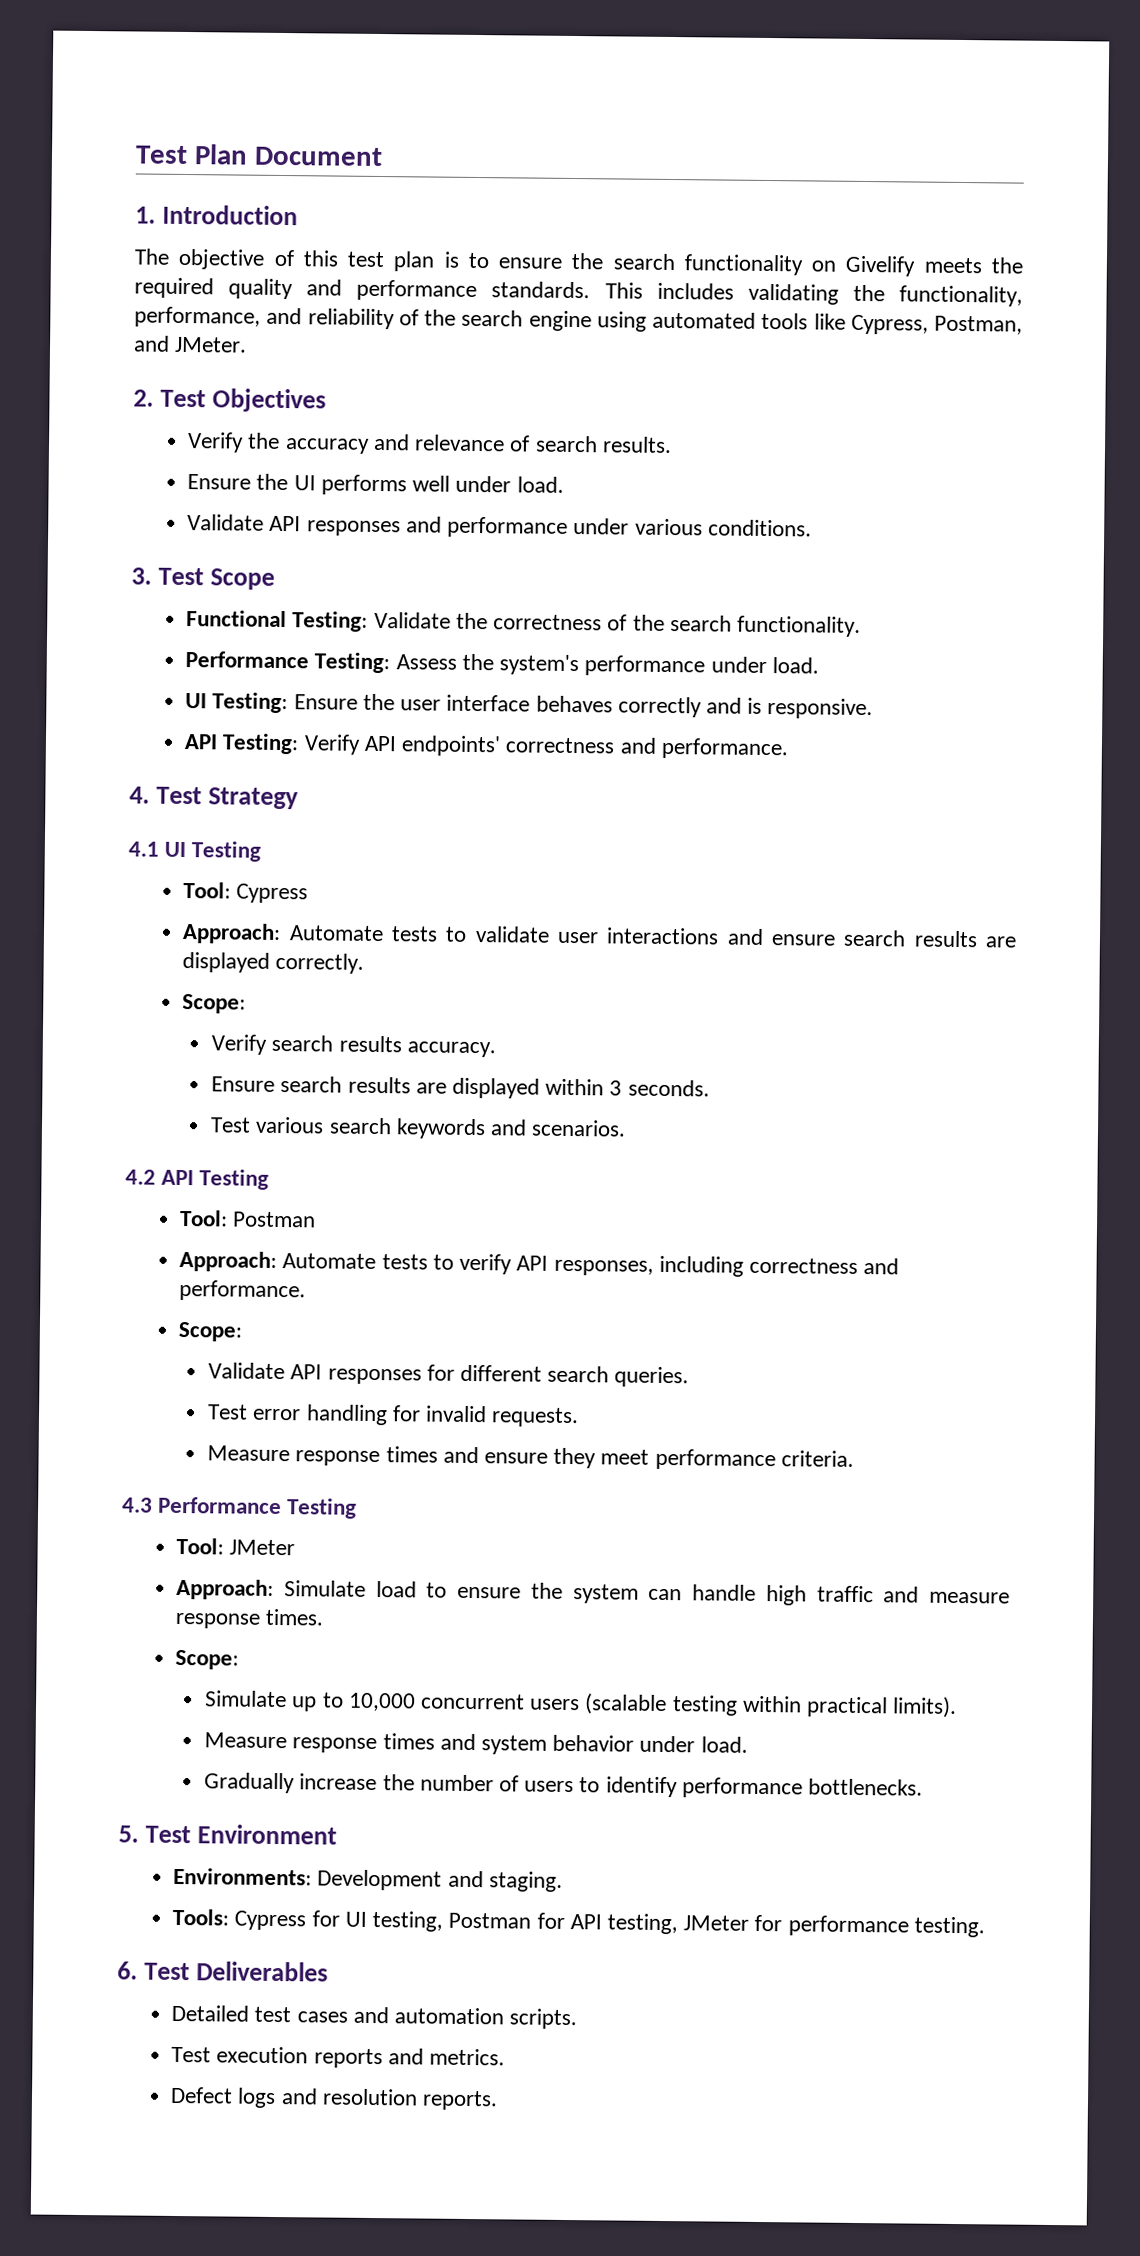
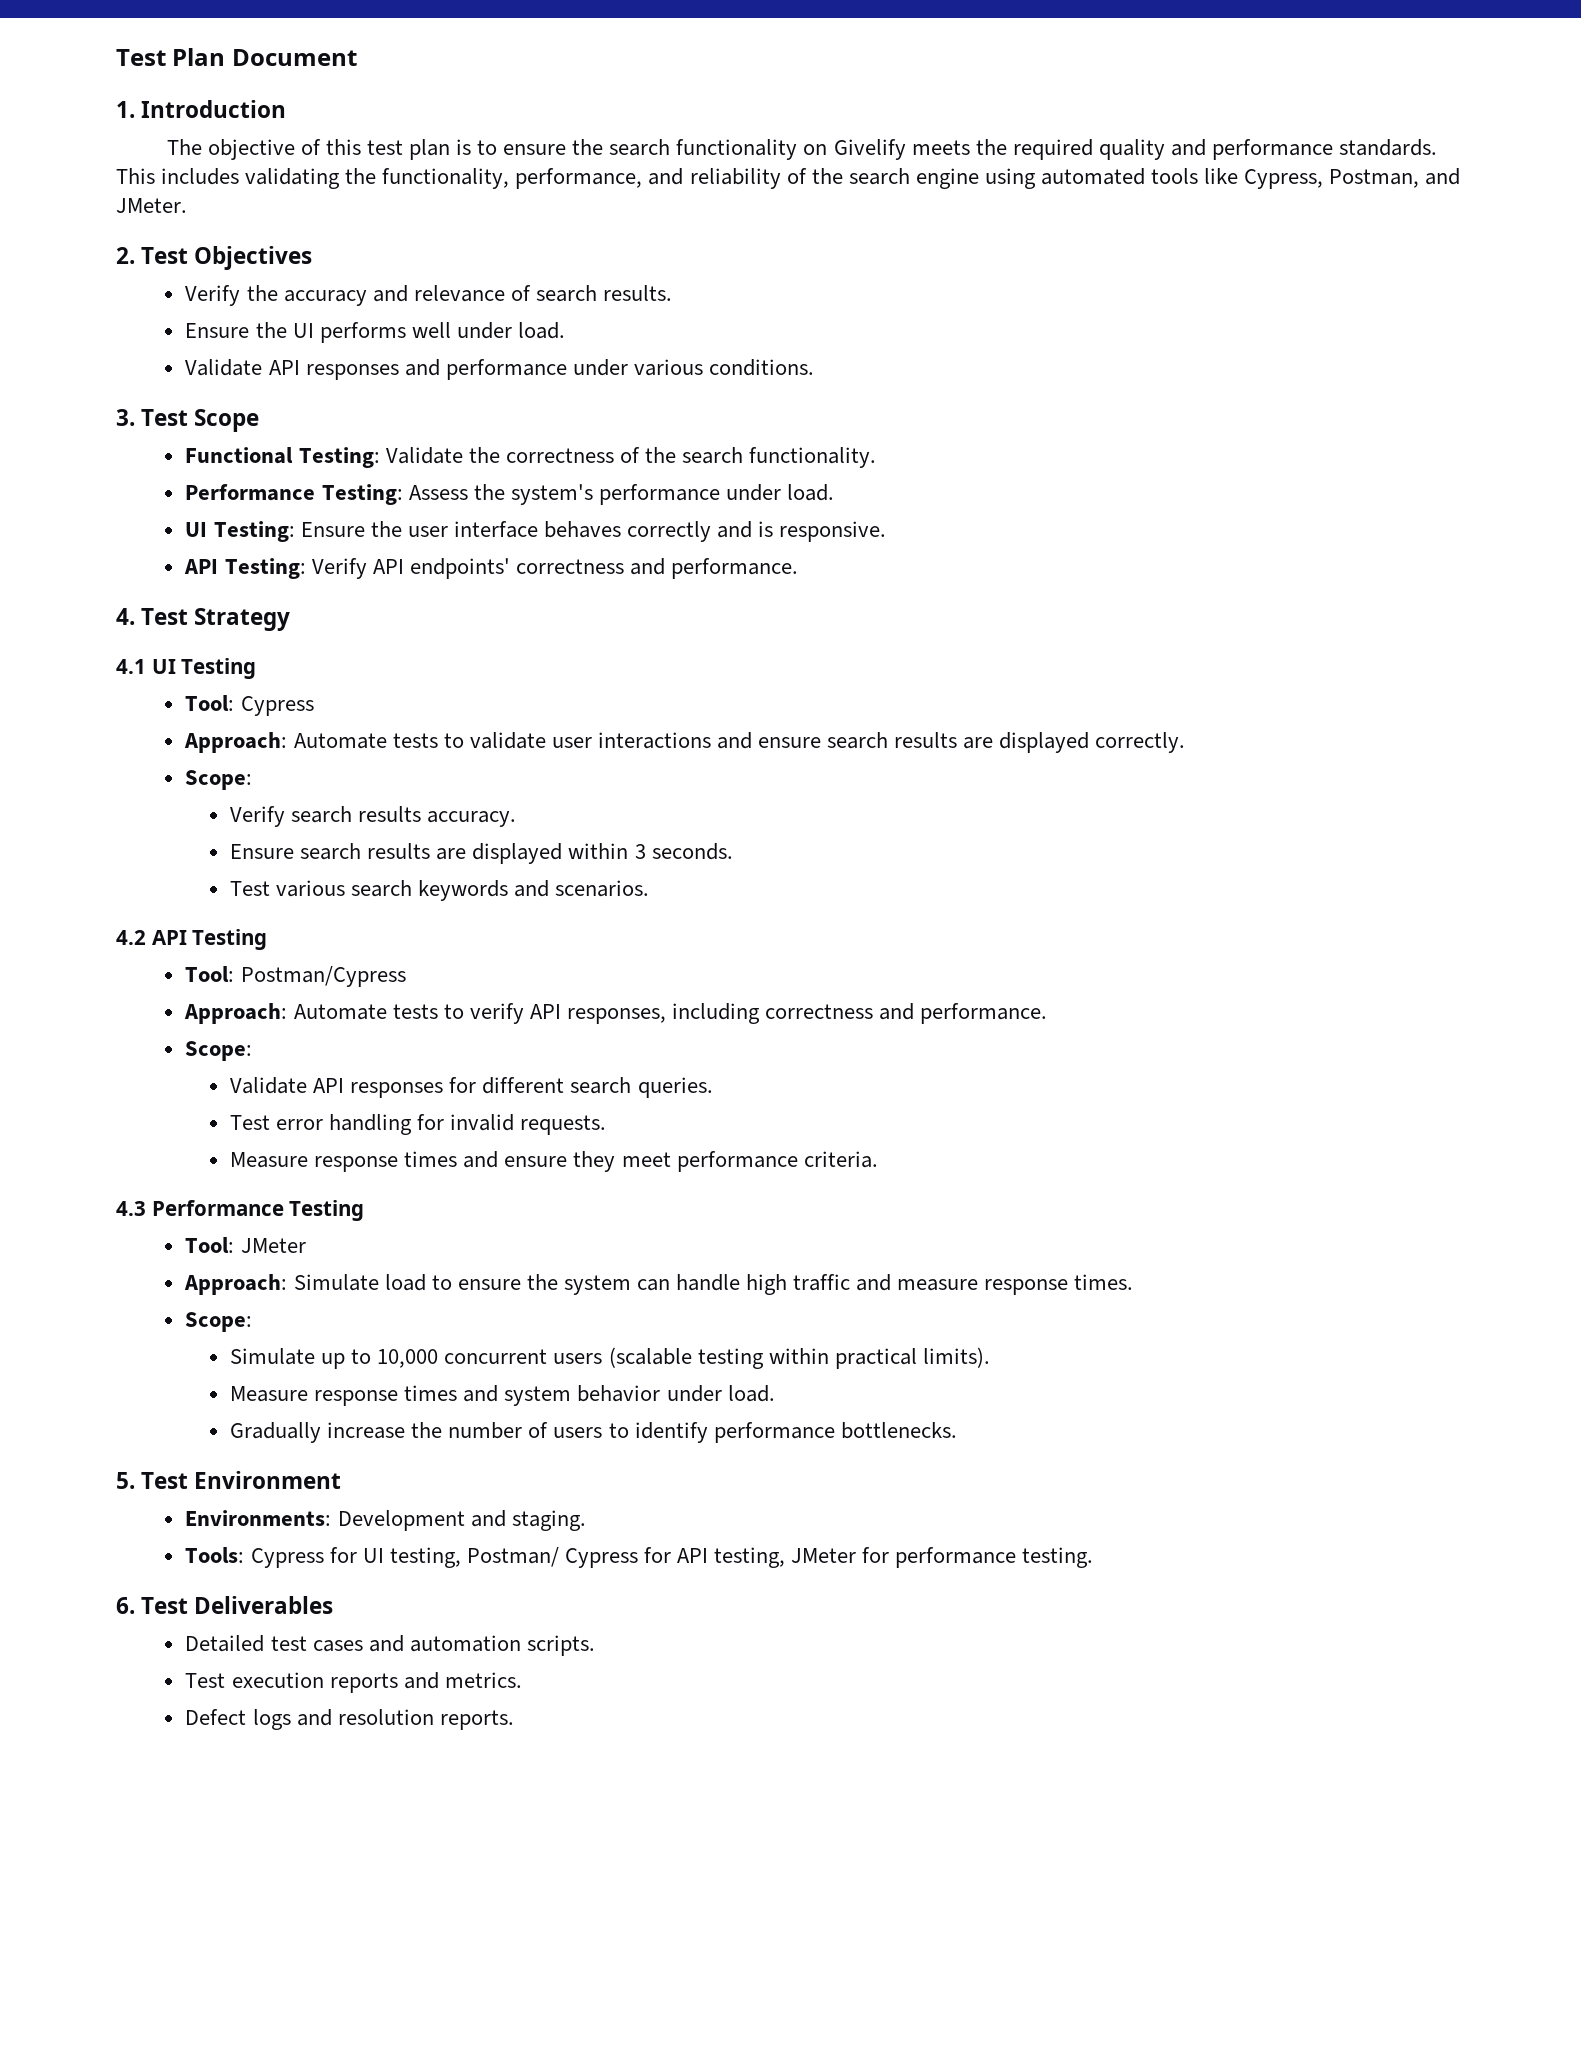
- Tool: Postman
+ Tool: Postman/Cypress
- Tools: Cypress for UI testing, Postman for API testing, JMeter for performance testing.
+ Tools: Cypress for UI testing, Postman/ Cypress for API testing, JMeter for performance testing.

